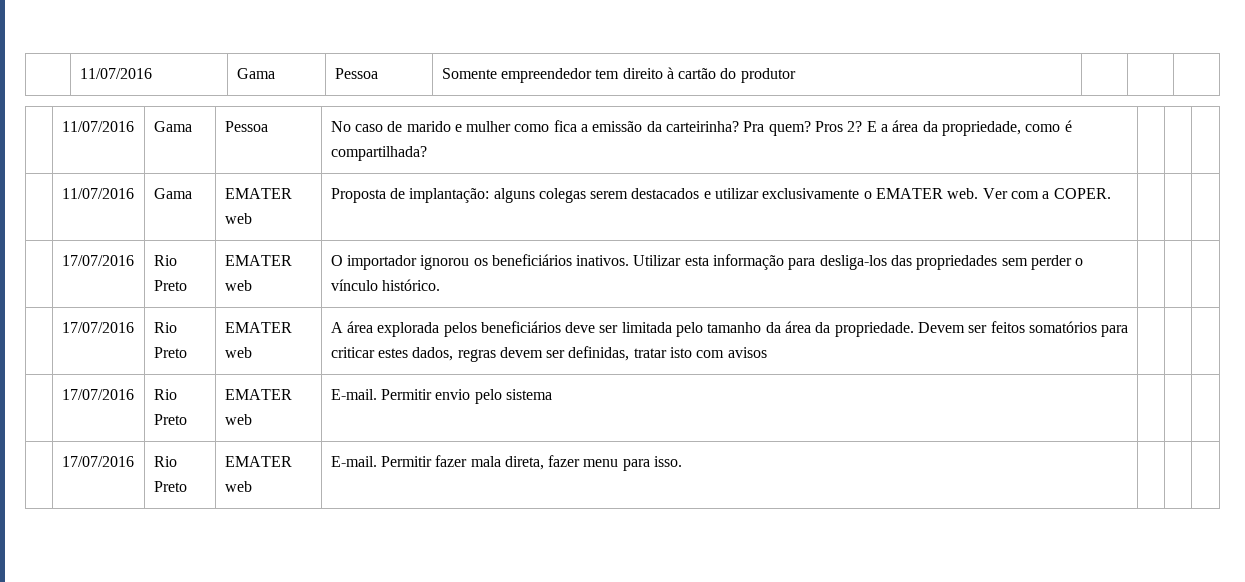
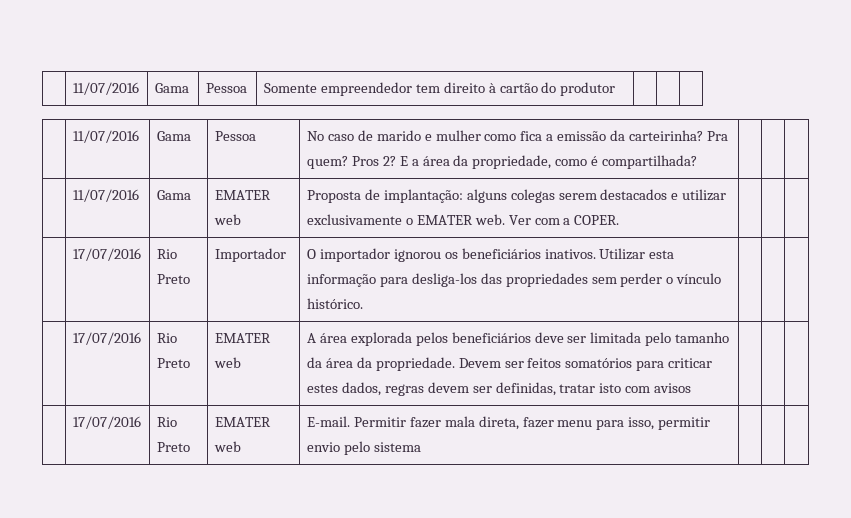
- | 17/07/2016 | Rio Preto | EMATER web | O importador ignorou os beneficiários inativos. Utilizar esta informação para desliga-los das propriedades sem perder o vínculo histórico. | | |
+ | 17/07/2016 | Rio Preto | Importador | O importador ignorou os beneficiários inativos. Utilizar esta informação para desliga-los das propriedades sem perder o vínculo histórico. | | |
- | 17/07/2016 | Rio Preto | EMATER web | E-mail. Permitir envio pelo sistema | | |
- | 17/07/2016 | Rio Preto | EMATER web | E-mail. Permitir fazer mala direta, fazer menu para isso. | | |
+ | 17/07/2016 | Rio Preto | EMATER web | E-mail. Permitir fazer mala direta, fazer menu para isso, permitir envio pelo sistema | | |

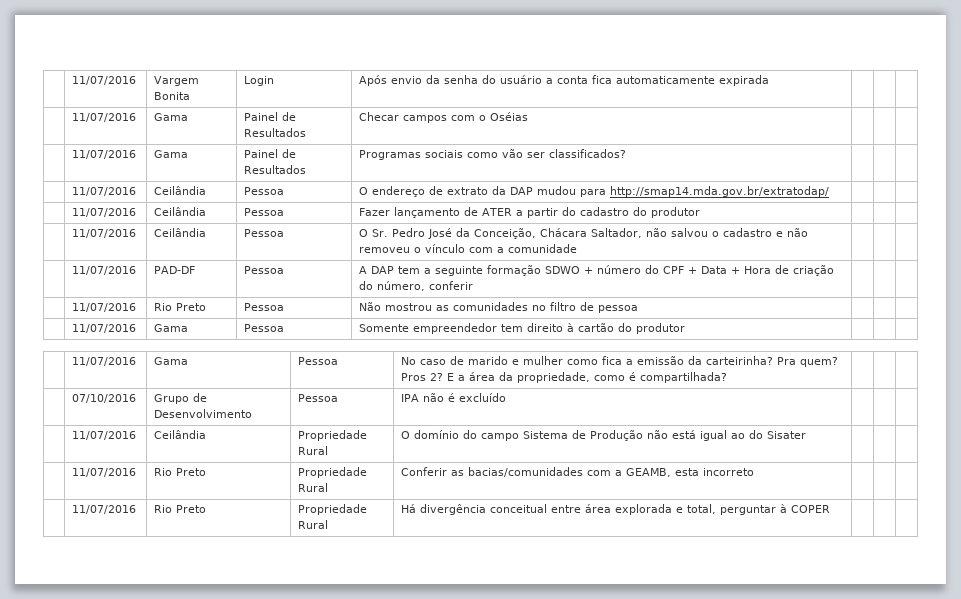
+ | 11/07/2016 | Vargem Bonita | Login | Após envio da senha do usuário a conta fica automaticamente expirada | | |
+ | 11/07/2016 | Gama | Painel de Resultados | Checar campos com o Oséias | | |
+ | 11/07/2016 | Gama | Painel de Resultados | Programas sociais como vão ser classificados? | | |
+ | 11/07/2016 | Ceilândia | Pessoa | O endereço de extrato da DAP mudou para http://smap14.mda.gov.br/extratodap/ | | |
+ | 11/07/2016 | Ceilândia | Pessoa | Fazer lançamento de ATER a partir do cadastro do produtor | | |
+ | 11/07/2016 | Ceilândia | Pessoa | O Sr. Pedro José da Conceição, Chácara Saltador, não salvou o cadastro e não removeu o vínculo com a comunidade | | |
+ | 11/07/2016 | PAD-DF | Pessoa | A DAP tem a seguinte formação SDWO + número do CPF + Data + Hora de criação do número, conferir | | |
+ | 11/07/2016 | Rio Preto | Pessoa | Não mostrou as comunidades no filtro de pessoa | | |
- | 11/07/2016 | Gama | EMATER web | Proposta de implantação: alguns colegas serem destacados e utilizar exclusivamente o EMATER web. Ver com a COPER. | | |
- | 17/07/2016 | Rio Preto | Importador | O importador ignorou os beneficiários inativos. Utilizar esta informação para desliga-los das propriedades sem perder o vínculo histórico. | | |
- | 17/07/2016 | Rio Preto | EMATER web | A área explorada pelos beneficiários deve ser limitada pelo tamanho da área da propriedade. Devem ser feitos somatórios para criticar estes dados, regras devem ser definidas, tratar isto com avisos | | |
- | 17/07/2016 | Rio Preto | EMATER web | E-mail. Permitir fazer mala direta, fazer menu para isso, permitir envio pelo sistema | | |
+ | 07/10/2016 | Grupo de Desenvolvimento | Pessoa | IPA não é excluído | | |
+ | 11/07/2016 | Ceilândia | Propriedade Rural | O domínio do campo Sistema de Produção não está igual ao do Sisater | | |
+ | 11/07/2016 | Rio Preto | Propriedade Rural | Conferir as bacias/comunidades com a GEAMB, esta incorreto | | |
+ | 11/07/2016 | Rio Preto | Propriedade Rural | Há divergência conceitual entre área explorada e total, perguntar à COPER | | |

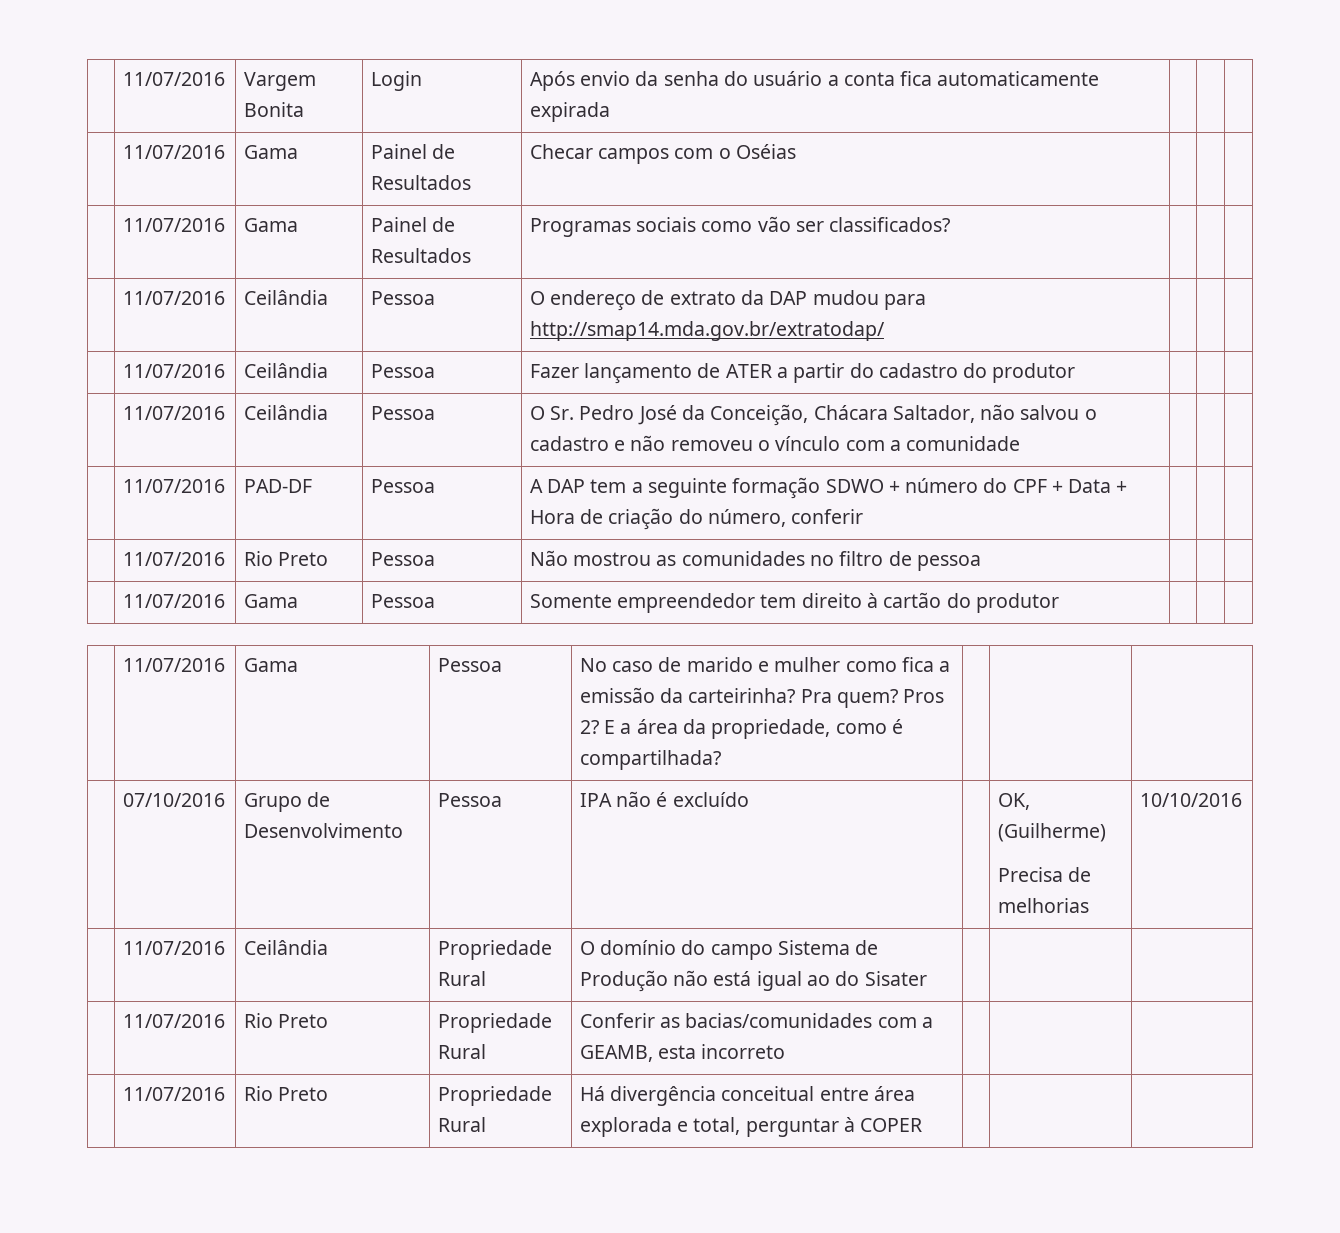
- | 07/10/2016 | Grupo de Desenvolvimento | Pessoa | IPA não é excluído | | |
+ | 07/10/2016 | Grupo de Desenvolvimento | Pessoa | IPA não é excluído | | OK, (Guilherme)
+ Precisa de melhorias | 10/10/2016

